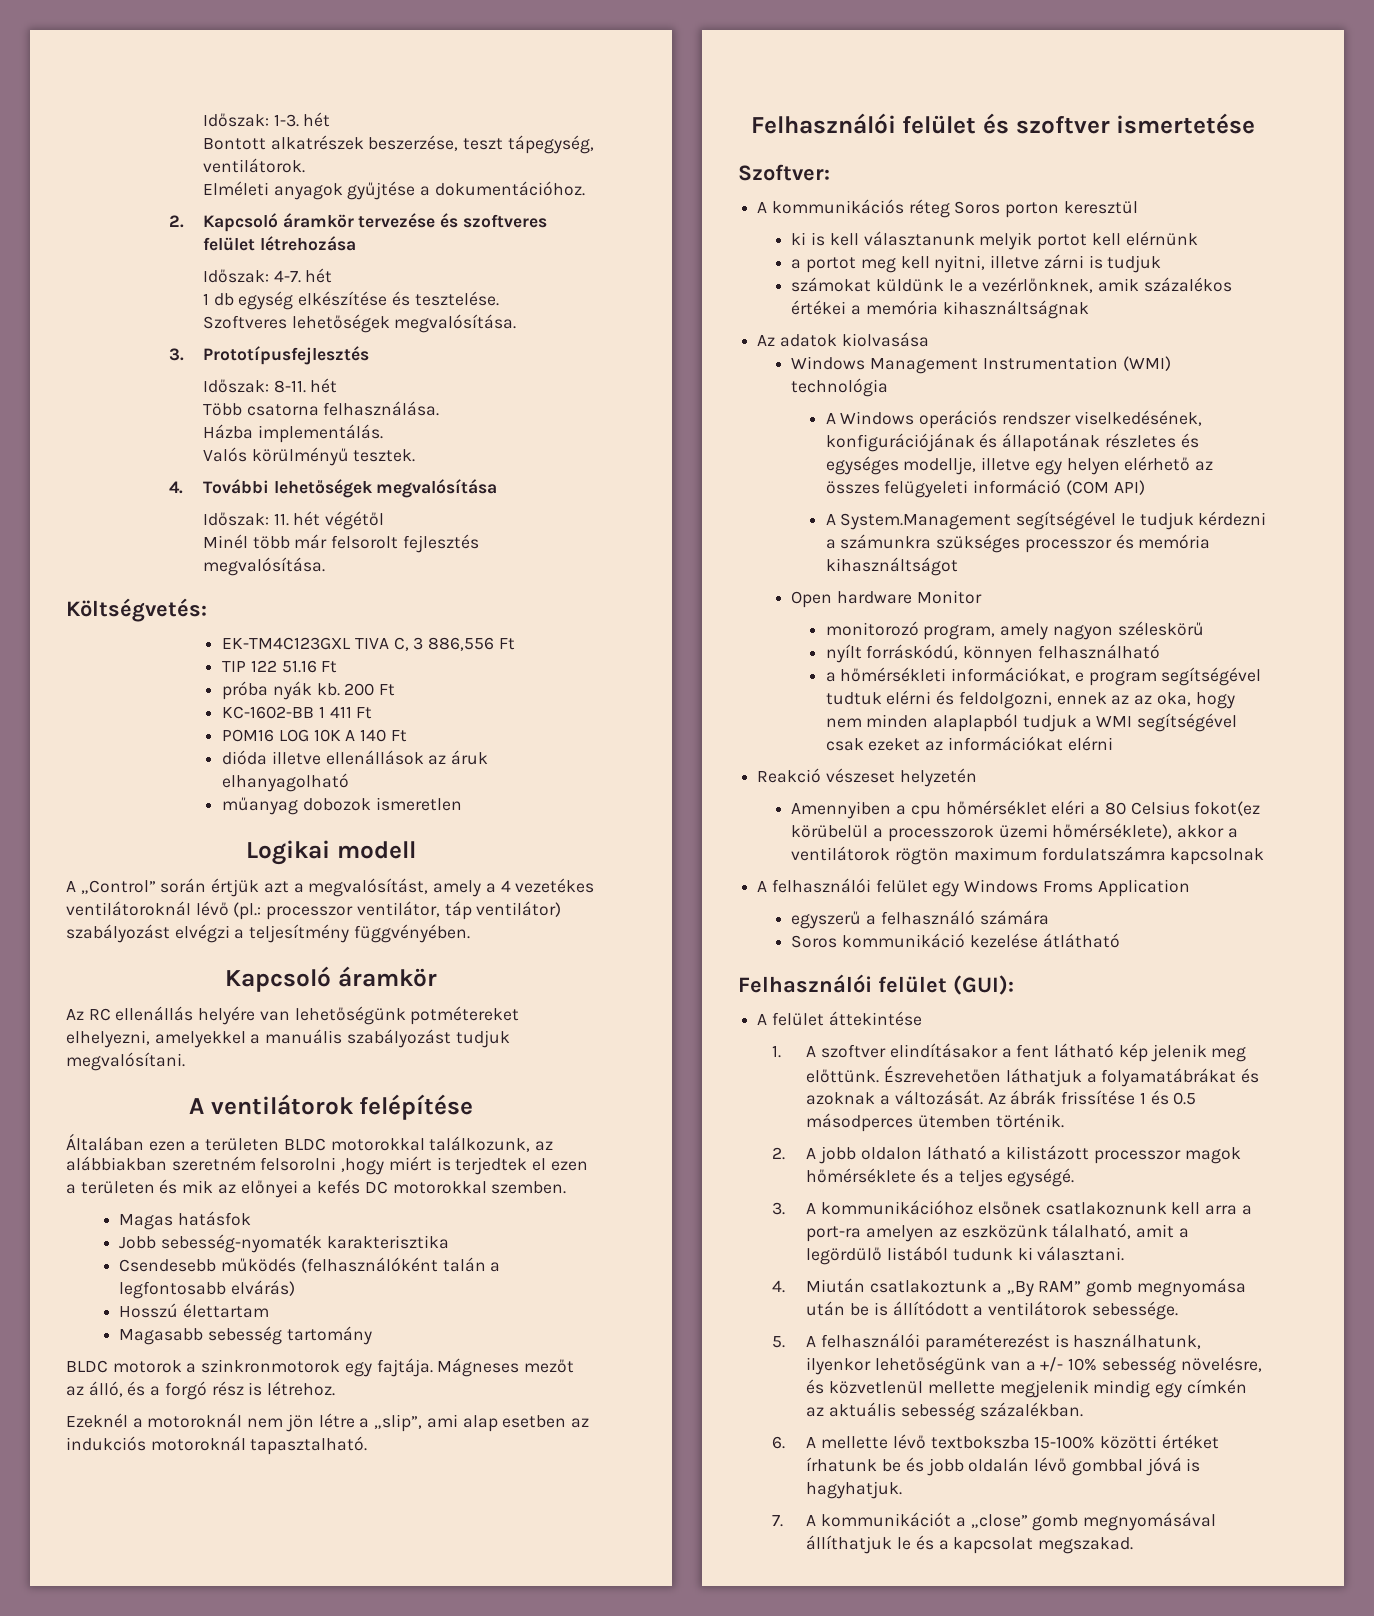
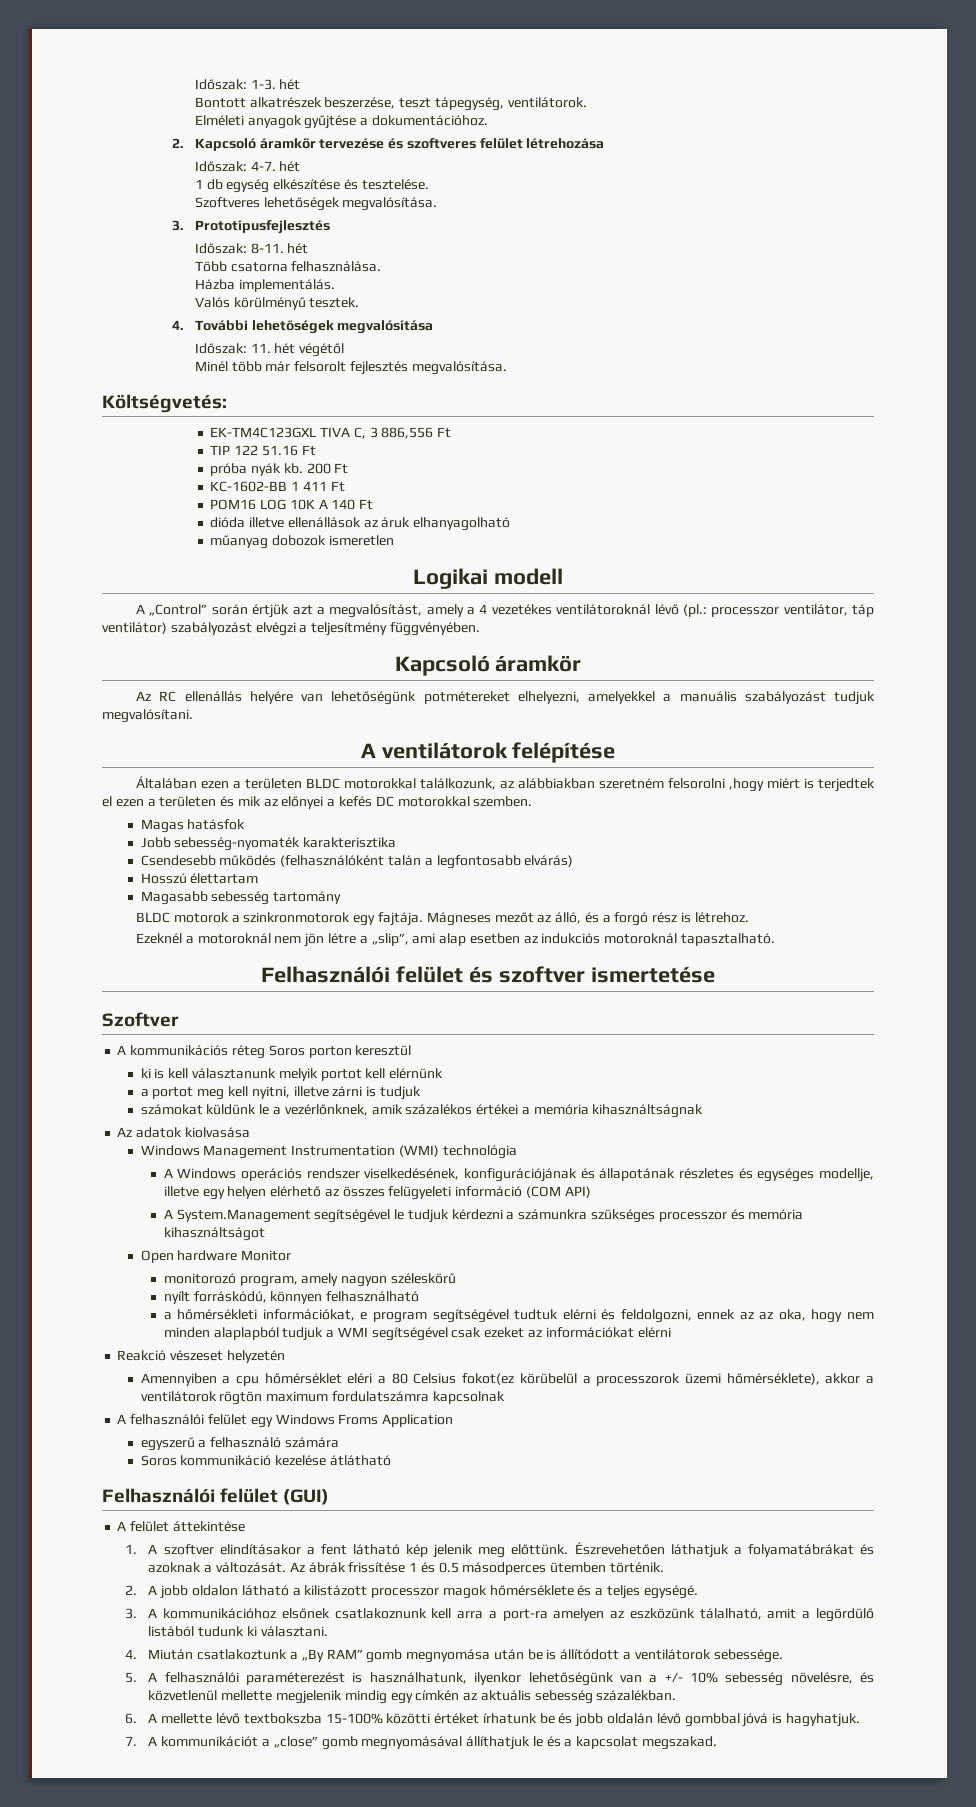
- Szoftver:
+ Szoftver
- Felhasználói felület (GUI):
+ Felhasználói felület (GUI)

